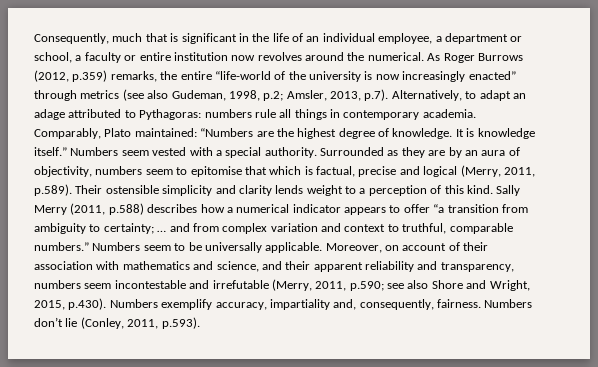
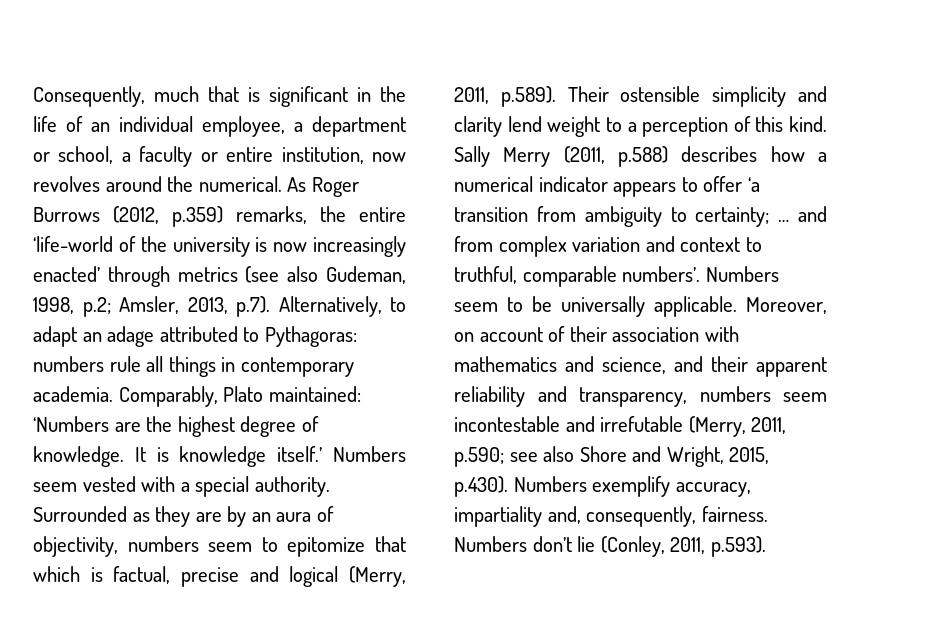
- Consequently, much that is significant in the life of an individual employee, a department or school, a faculty or entire institution now revolves around the numerical.
+ Consequently, much that is significant in the life of an individual employee, a department or school, a faculty or entire institution, now revolves around the numerical.
- As Roger Burrows (2012, p.359) remarks, the entire “life-world of the university is now increasingly enacted” through metrics (see also Gudeman, 1998, p.2; Amsler, 2013, p.7). Alternatively, to adapt an adage attributed to Pythagoras: numbers rule all things in contemporary academia.
+ As Roger Burrows (2012, p.359) remarks, the entire ‘life-world of the university is now increasingly enacted’ through metrics (see also Gudeman, 1998, p.2; Amsler, 2013, p.7). Alternatively, to adapt an adage attributed to Pythagoras: numbers rule all things in contemporary academia.
- Comparably, Plato maintained: “Numbers are the highest degree of knowledge.
+ Comparably, Plato maintained: ‘Numbers are the highest degree of knowledge.
- It is knowledge itself.”
+ It is knowledge itself.’
- Surrounded as they are by an aura of objectivity, numbers seem to epitomise that which is factual, precise and logical (Merry, 2011, p.589). Their ostensible simplicity and clarity lends weight to a perception of this kind.
+ Surrounded as they are by an aura of objectivity, numbers seem to epitomize that which is factual, precise and logical (Merry, 2011, p.589). Their ostensible simplicity and clarity lend weight to a perception of this kind.
- Sally Merry (2011, p.588) describes how a numerical indicator appears to offer “a transition from ambiguity to certainty; … and from complex variation and context to truthful, comparable numbers.”
+ Sally Merry (2011, p.588) describes how a numerical indicator appears to offer ‘a transition from ambiguity to certainty; … and from complex variation and context to truthful, comparable numbers’.

